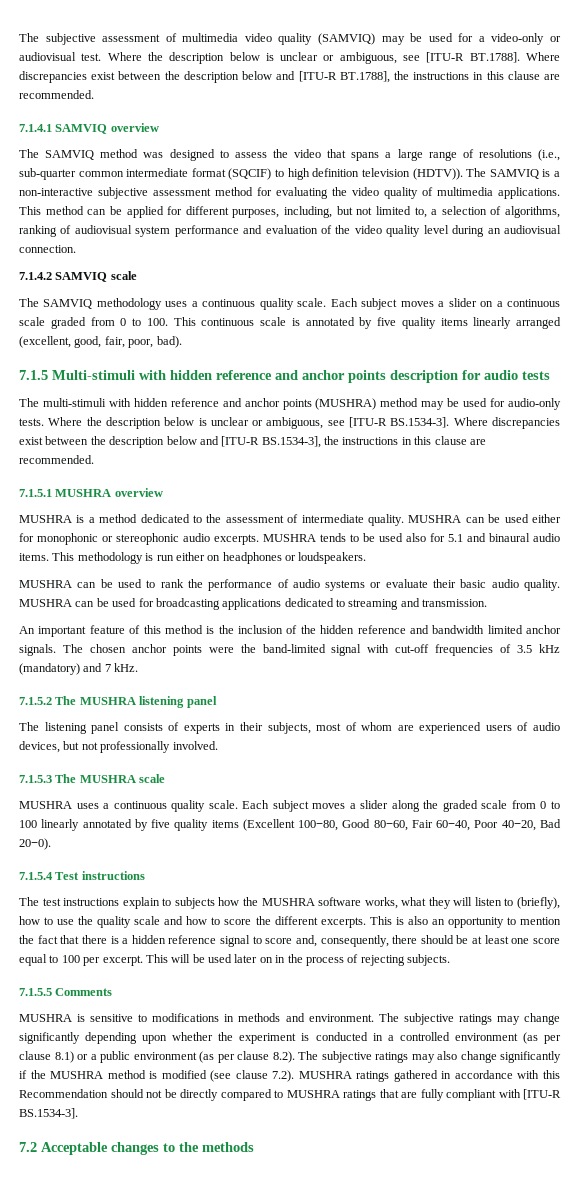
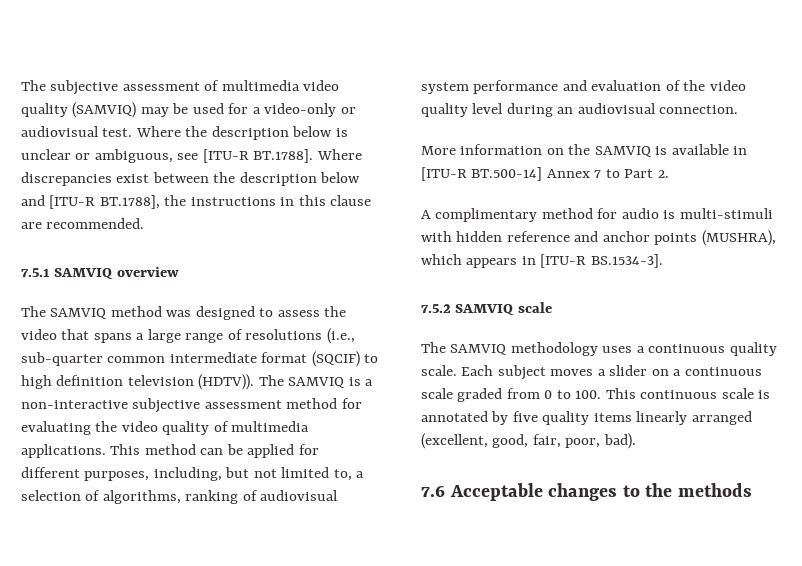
- 7.1.4.1 SAMVIQ overview
+ 7.5.1 SAMVIQ overview
- 7.1.4.2 SAMVIQ scale
+ More information on the SAMVIQ is available in [ITU-R BT.500-14] Annex 7 to Part 2.
+ A complimentary method for audio is multi-stimuli with hidden reference and anchor points (MUSHRA), which appears in [ITU-R BS.1534-3].
+ 7.5.2 SAMVIQ scale
- 7.1.5 Multi-stimuli with hidden reference and anchor points description for audio tests
- The multi-stimuli with hidden reference and anchor points (MUSHRA) method may be used for audio-only tests. Where the description below is unclear or ambiguous, see [ITU-R BS.1534-3]. Where discrepancies exist between the description below and [ITU-R BS.1534-3], the instructions in this clause are recommended.
- 7.1.5.1 MUSHRA overview
- MUSHRA is a method dedicated to the assessment of intermediate quality. MUSHRA can be used either for monophonic or stereophonic audio excerpts. MUSHRA tends to be used also for 5.1 and binaural audio items. This methodology is run either on headphones or loudspeakers.
- MUSHRA can be used to rank the performance of audio systems or evaluate their basic audio quality. MUSHRA can be used for broadcasting applications dedicated to streaming and transmission.
- An important feature of this method is the inclusion of the hidden reference and bandwidth limited anchor signals. The chosen anchor points were the band-limited signal with cut-off frequencies of 3.5 kHz (mandatory) and 7 kHz.
- 7.1.5.2 The MUSHRA listening panel
- The listening panel consists of experts in their subjects, most of whom are experienced users of audio devices, but not professionally involved.
- 7.1.5.3 The MUSHRA scale
- MUSHRA uses a continuous quality scale. Each subject moves a slider along the graded scale from 0 to 100 linearly annotated by five quality items (Excellent 100−80, Good 80−60, Fair 60−40, Poor 40−20, Bad 20−0).
- 7.1.5.4 Test instructions
- The test instructions explain to subjects how the MUSHRA software works, what they will listen to (briefly), how to use the quality scale and how to score the different excerpts. This is also an opportunity to mention the fact that there is a hidden reference signal to score and, consequently, there should be at least one score equal to 100 per excerpt. This will be used later on in the process of rejecting subjects.
- 7.1.5.5 Comments
- MUSHRA is sensitive to modifications in methods and environment. The subjective ratings may change significantly depending upon whether the experiment is conducted in a controlled environment (as per clause 8.1) or a public environment (as per clause 8.2). The subjective ratings may also change significantly if the MUSHRA method is modified (see clause 7.2). MUSHRA ratings gathered in accordance with this Recommendation should not be directly compared to MUSHRA ratings that are fully compliant with [ITU-R BS.1534-3].
- 7.2 Acceptable changes to the methods
+ 7.6 Acceptable changes to the methods

